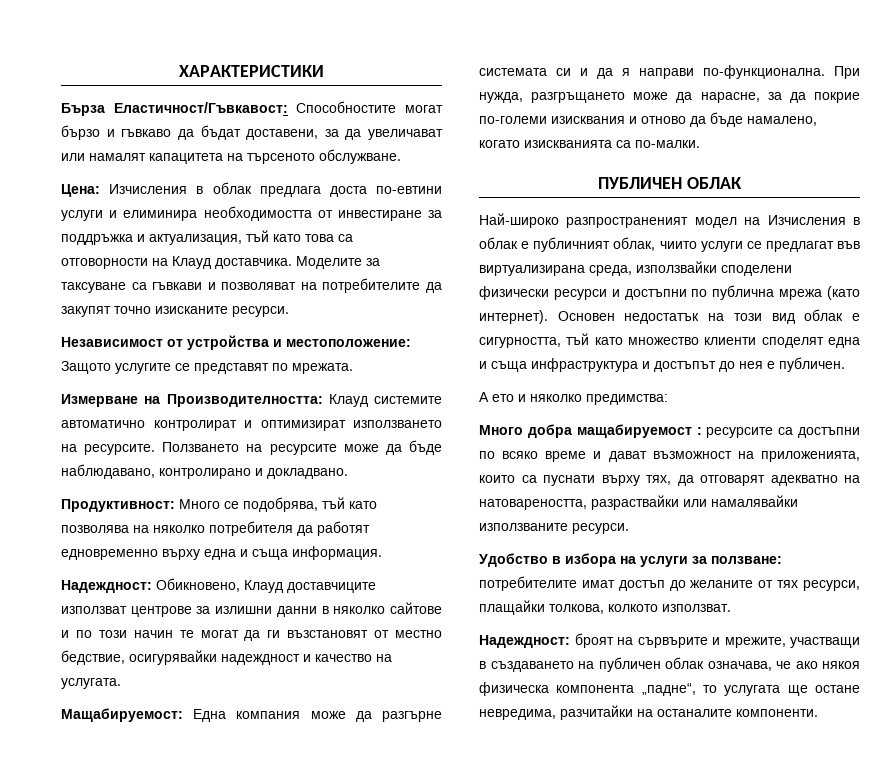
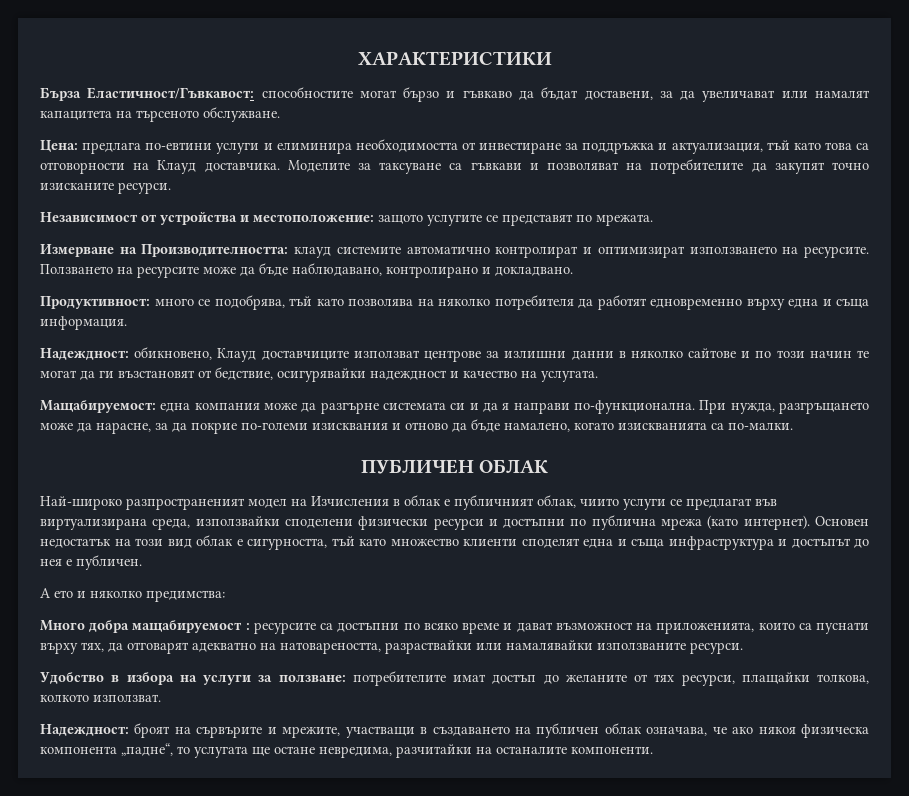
- Бърза Еластичност/Гъвкавост: Способностите могат бързо и гъвкаво да бъдат доставени, за да увеличават или намалят капацитета на търсеното обслужване.
+ Бърза Еластичност/Гъвкавост: способностите могат бързо и гъвкаво да бъдат доставени, за да увеличават или намалят капацитета на търсеното обслужване.
- Цена: Изчисления в облак предлага доста по-евтини услуги и елиминира необходимостта от инвестиране за поддръжка и актуализация, тъй като това са отговорности на Клауд доставчика.
+ Цена: предлага по-евтини услуги и елиминира необходимостта от инвестиране за поддръжка и актуализация, тъй като това са отговорности на Клауд доставчика.
- Независимост от устройства и местоположение: Защото услугите се представят по мрежата.
+ Независимост от устройства и местоположение: защото услугите се представят по мрежата.
- Измерване на Производителността: Клауд системите автоматично контролират и оптимизират използването на ресурсите.
+ Измерване на Производителността: клауд системите автоматично контролират и оптимизират използването на ресурсите.
- Продуктивност: Много се подобрява, тъй като позволява на няколко потребителя да работят едновременно върху една и съща информация.
+ Продуктивност: много се подобрява, тъй като позволява на няколко потребителя да работят едновременно върху една и съща информация.
- Надеждност: Обикновено, Клауд доставчиците използват центрове за излишни данни в няколко сайтове и по този начин те могат да ги възстановят от местно бедствие, осигурявайки надеждност и качество на услугата.
+ Надеждност: обикновено, Клауд доставчиците използват центрове за излишни данни в няколко сайтове и по този начин те могат да ги възстановят от бедствие, осигурявайки надеждност и качество на услугата.
- Мащабируемост: Една компания може да разгърне системата си и да я направи по-функционална.
+ Мащабируемост: една компания може да разгърне системата си и да я направи по-функционална.

